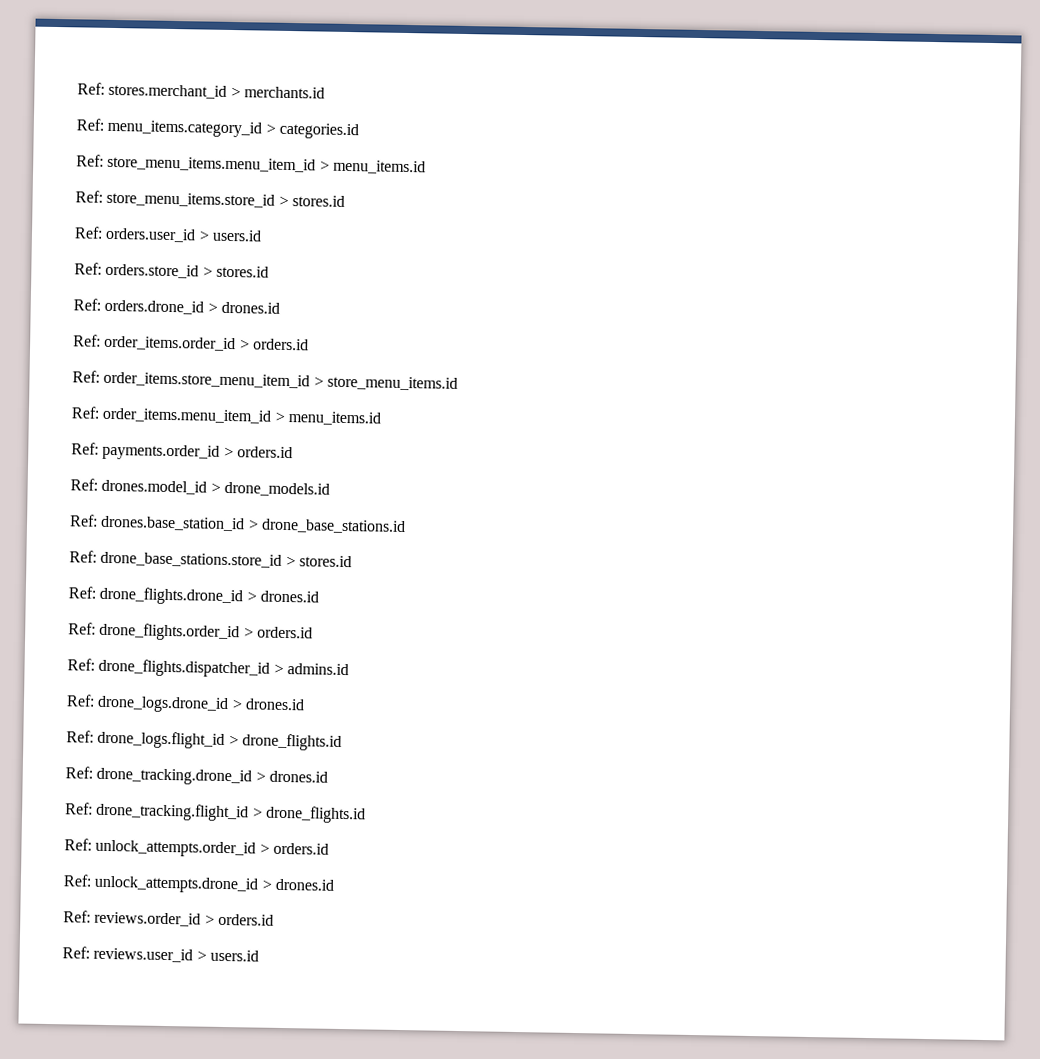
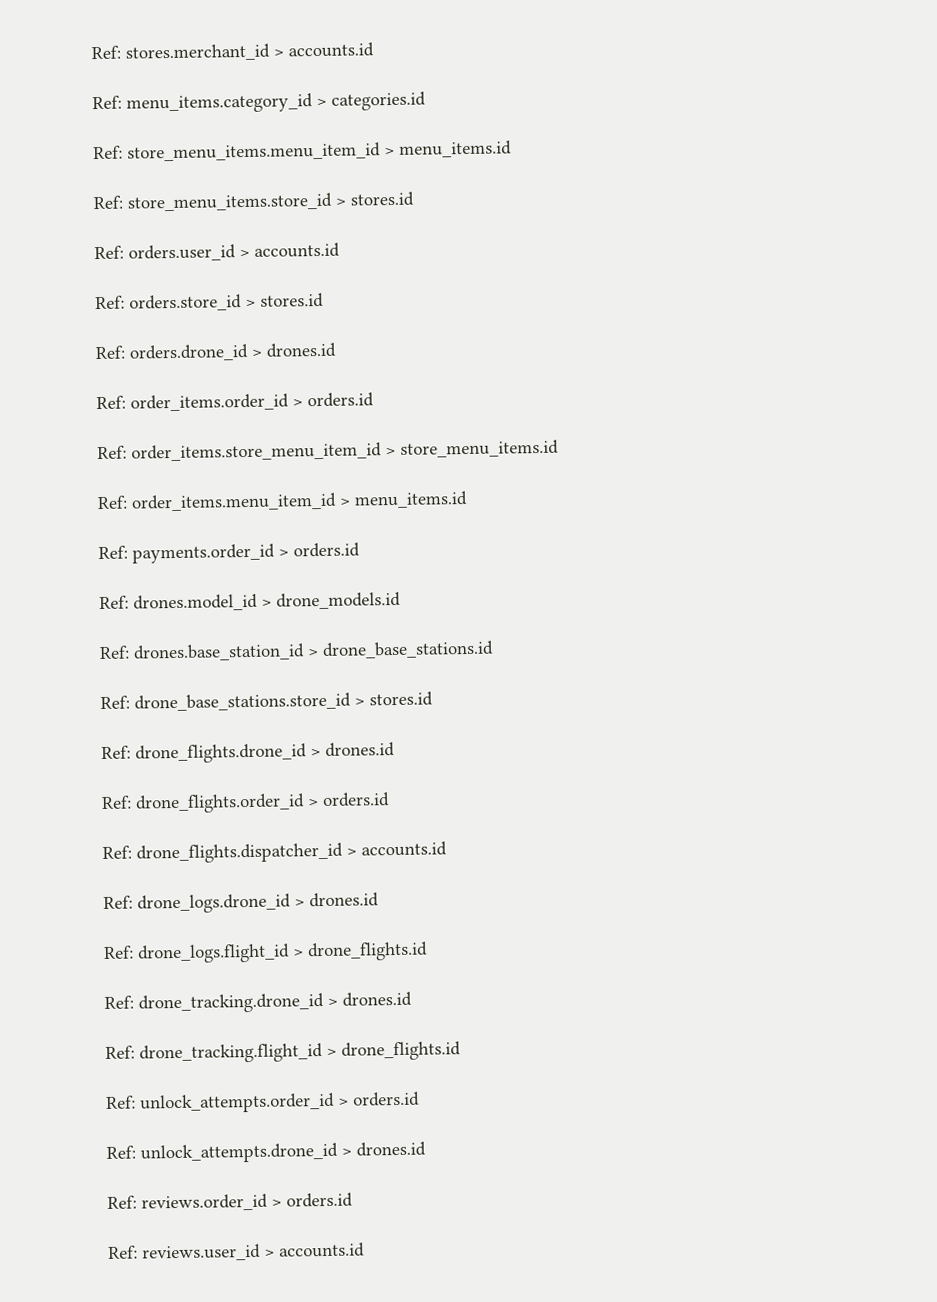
- Ref: stores.merchant_id > merchants.id
+ Ref: stores.merchant_id > accounts.id
- Ref: orders.user_id > users.id
+ Ref: orders.user_id > accounts.id
- Ref: drone_flights.dispatcher_id > admins.id
+ Ref: drone_flights.dispatcher_id > accounts.id
- Ref: reviews.user_id > users.id
+ Ref: reviews.user_id > accounts.id

